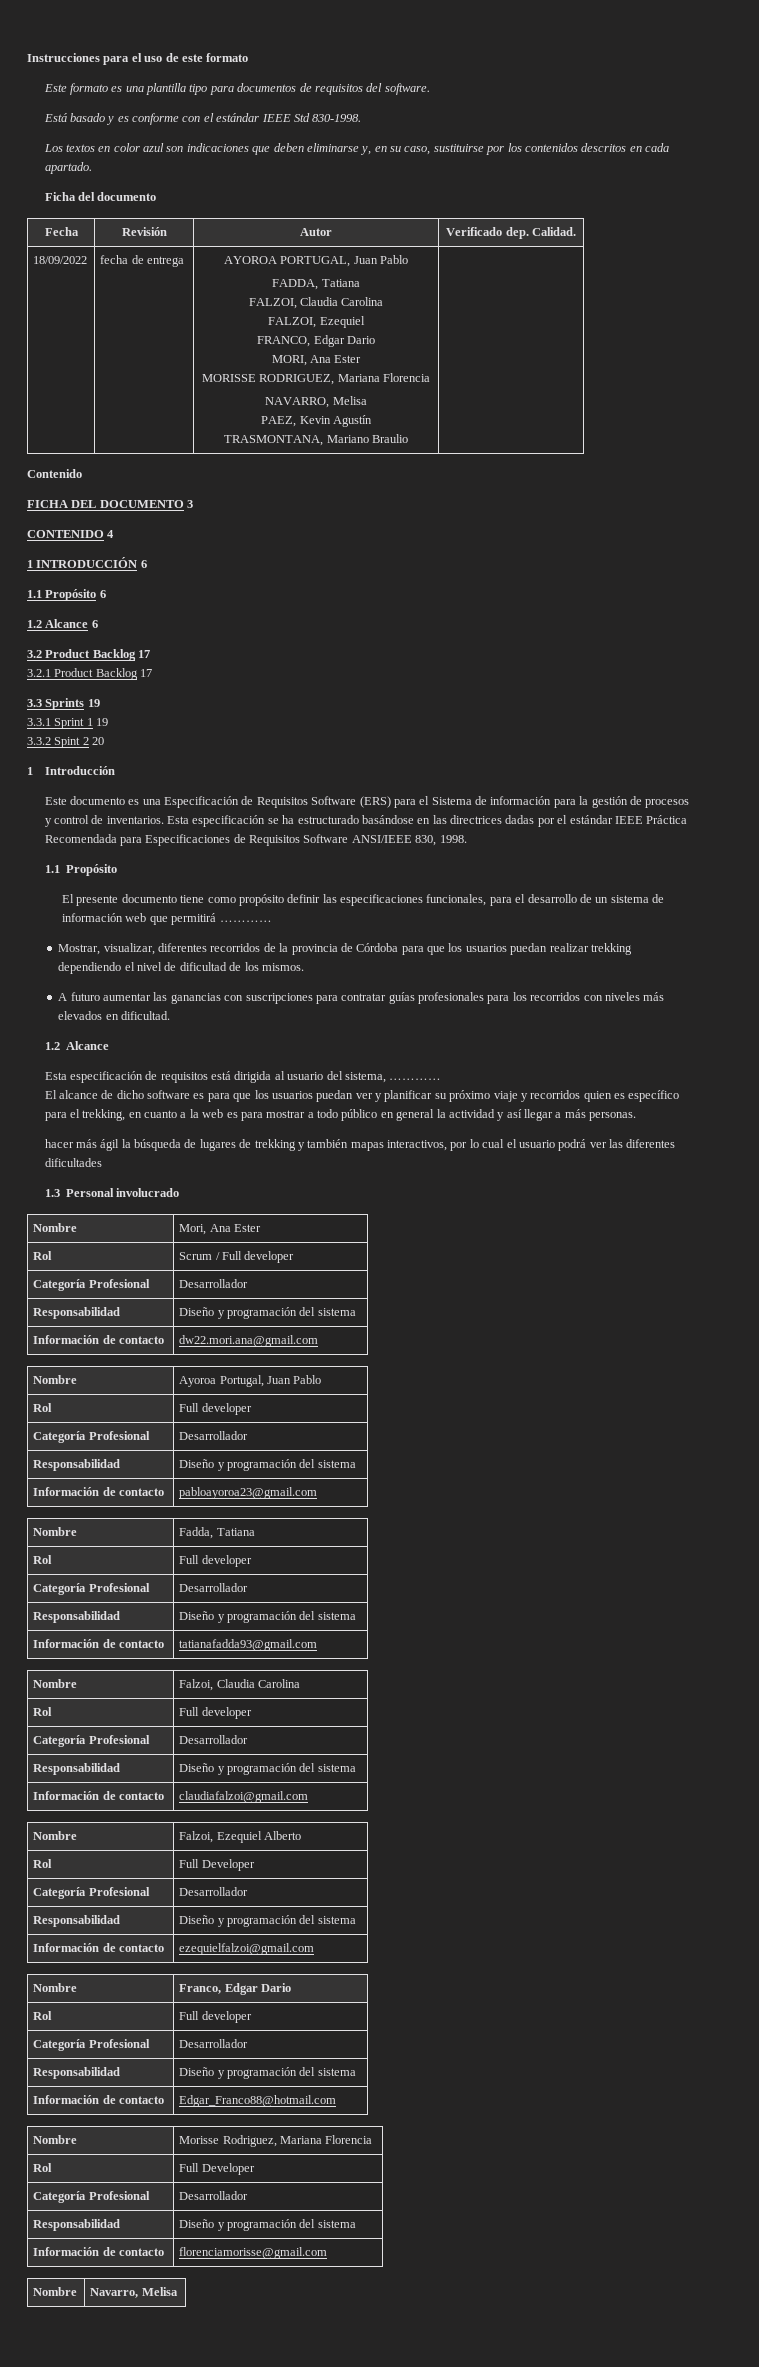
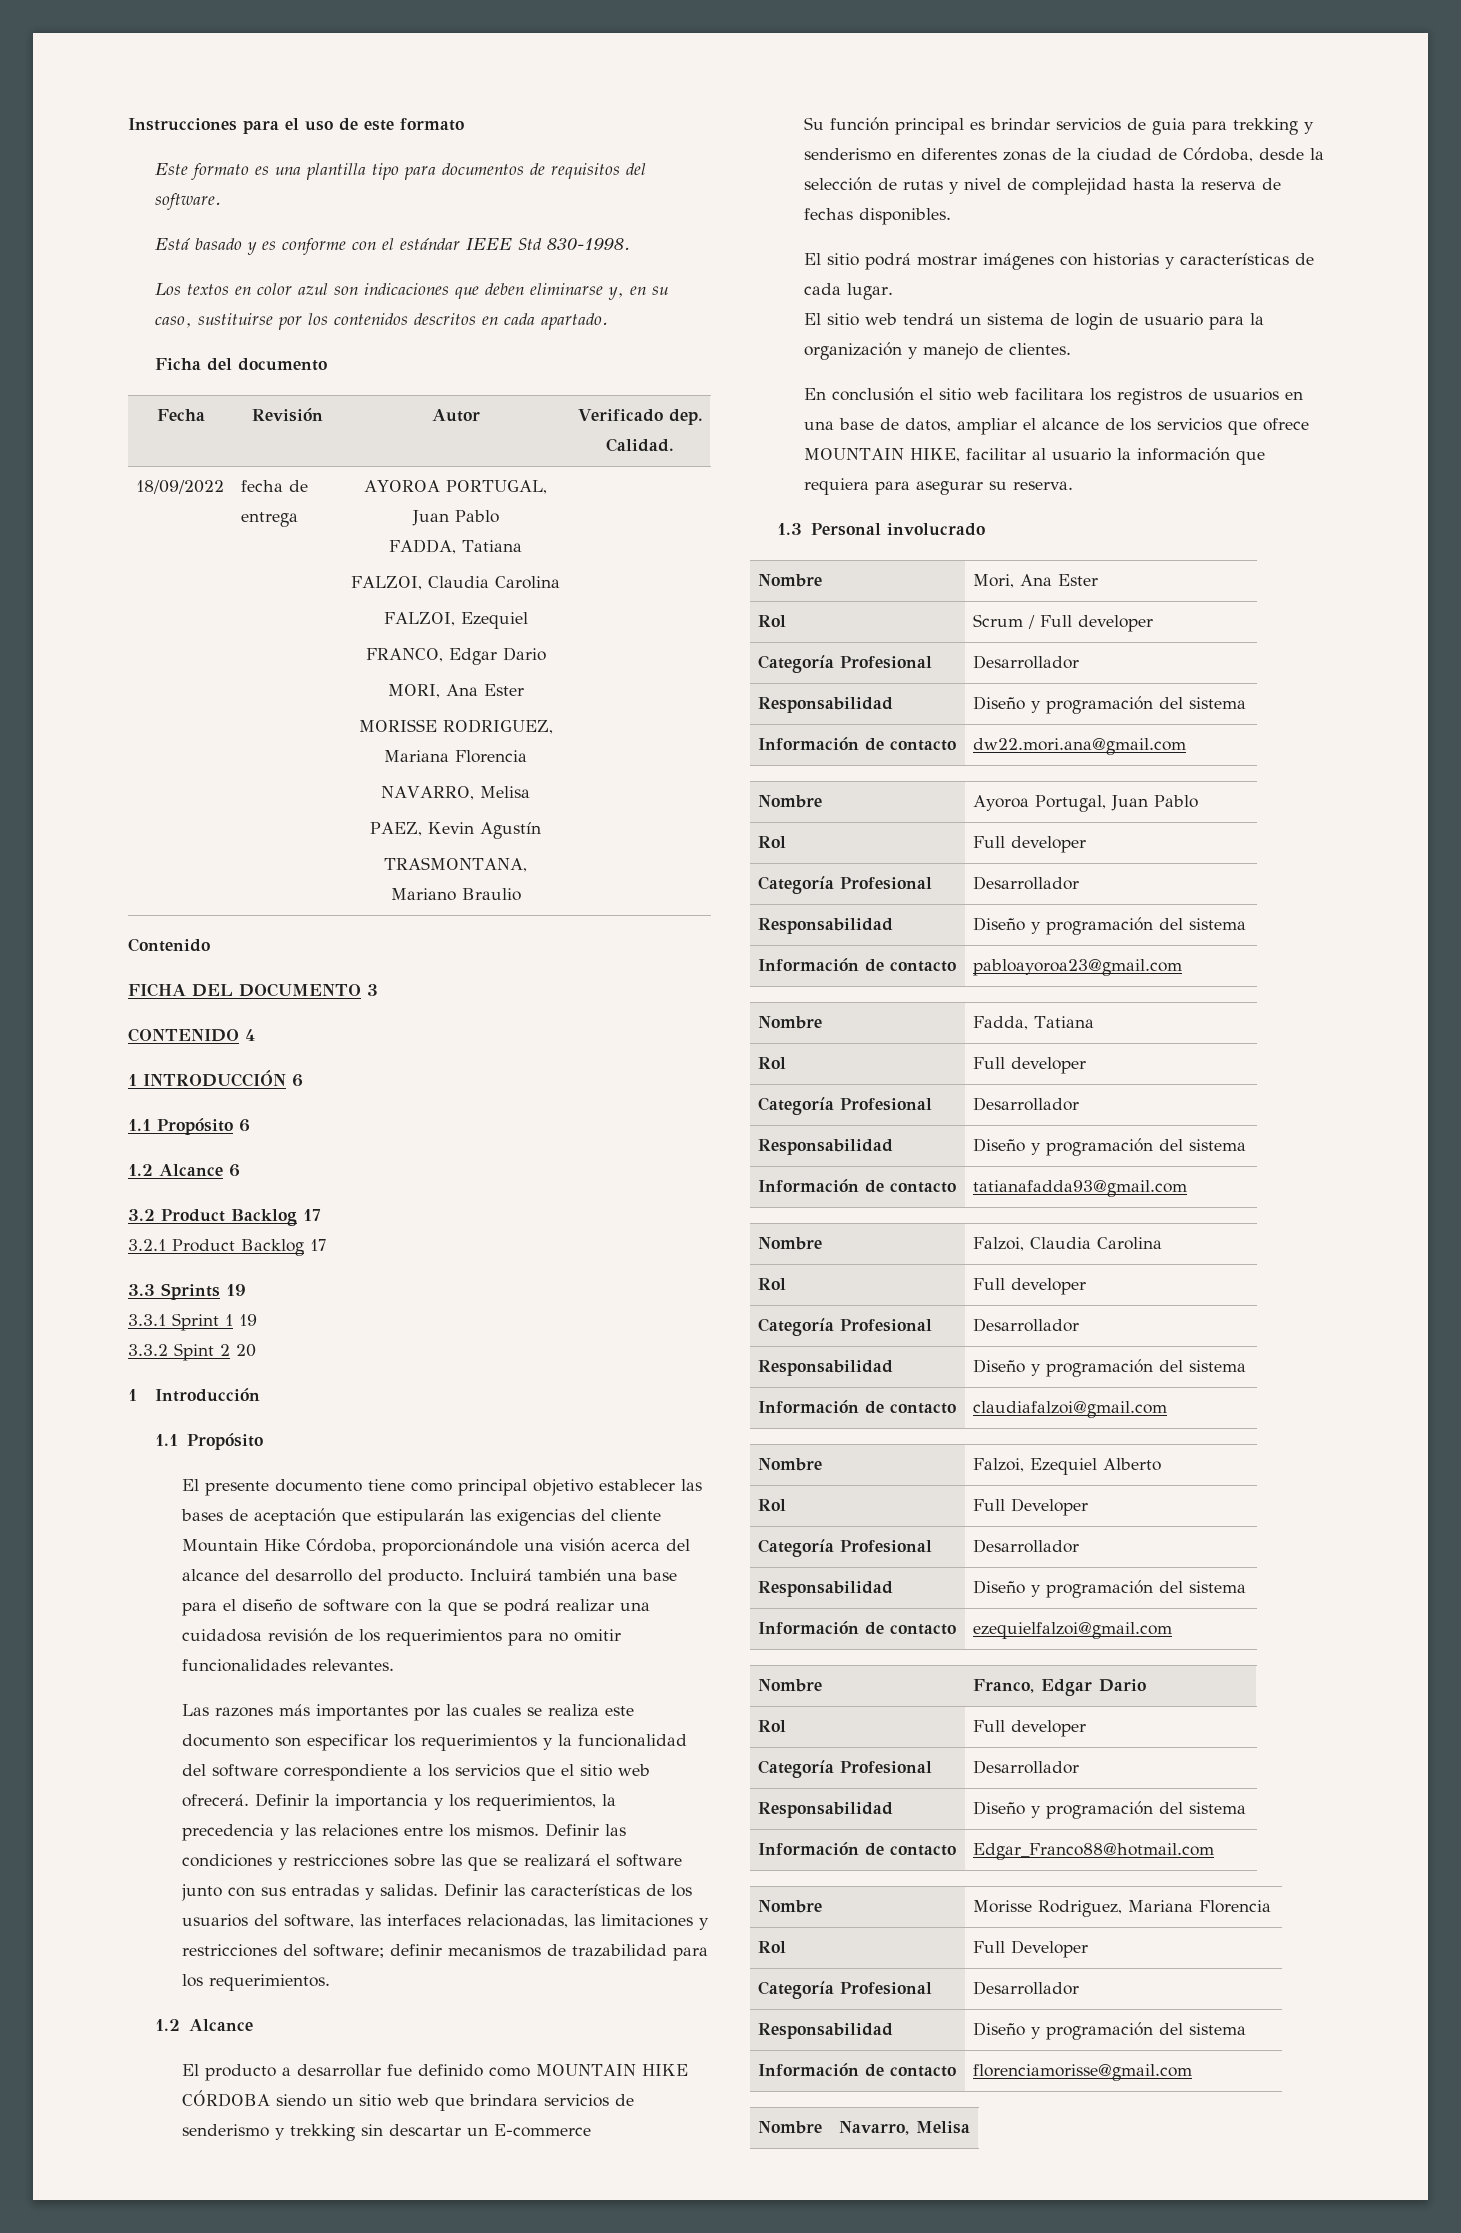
- Este documento es una Especificación de Requisitos Software (ERS) para el Sistema de información para la gestión de procesos y control de inventarios. Esta especificación se ha estructurado basándose en las directrices dadas por el estándar IEEE Práctica Recomendada para Especificaciones de Requisitos Software ANSI/IEEE 830, 1998.
- El presente documento tiene como propósito definir las especificaciones funcionales, para el desarrollo de un sistema de información web que permitirá …………
- Mostrar, visualizar, diferentes recorridos de la provincia de Córdoba para que los usuarios puedan realizar trekking dependiendo el nivel de dificultad de los mismos.
- A futuro aumentar las ganancias con suscripciones para contratar guías profesionales para los recorridos con niveles más elevados en dificultad.
+ El presente documento tiene como principal objetivo establecer las bases de aceptación que estipularán las exigencias del cliente Mountain Hike Córdoba, proporcionándole una visión acerca del alcance del desarrollo del producto. Incluirá también una base para el diseño de software con la que se podrá realizar una cuidadosa revisión de los requerimientos para no omitir funcionalidades relevantes.
+ Las razones más importantes por las cuales se realiza este documento son especificar los requerimientos y la funcionalidad del software correspondiente a los servicios que el sitio web ofrecerá. Definir la importancia y los requerimientos, la precedencia y las relaciones entre los mismos. Definir las condiciones y restricciones sobre las que se realizará el software junto con sus entradas y salidas. Definir las características de los usuarios del software, las interfaces relacionadas, las limitaciones y restricciones del software; definir mecanismos de trazabilidad para los requerimientos.
  1.2 Alcance
- Esta especificación de requisitos está dirigida al usuario del sistema, …………
- El alcance de dicho software es para que los usuarios puedan ver y planificar su próximo viaje y recorridos quien es específico para el trekking, en cuanto a la web es para mostrar a todo público en general la actividad y así llegar a más personas.
- hacer más ágil la búsqueda de lugares de trekking y también mapas interactivos, por lo cual el usuario podrá ver las diferentes dificultades
+ El producto a desarrollar fue definido como MOUNTAIN HIKE CÓRDOBA siendo un sitio web que brindara servicios de senderismo y trekking sin descartar un E-commerce
+ Su función principal es brindar servicios de guia para trekking y senderismo en diferentes zonas de la ciudad de Córdoba, desde la selección de rutas y nivel de complejidad hasta la reserva de fechas disponibles.
+ El sitio podrá mostrar imágenes con historias y características de cada lugar.
+ El sitio web tendrá un sistema de login de usuario para la organización y manejo de clientes.
+ En conclusión el sitio web facilitara los registros de usuarios en una base de datos, ampliar el alcance de los servicios que ofrece MOUNTAIN HIKE, facilitar al usuario la información que requiera para asegurar su reserva.

